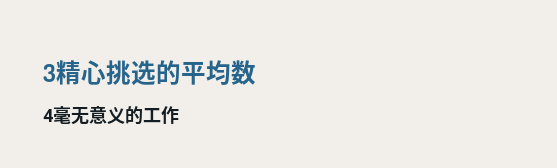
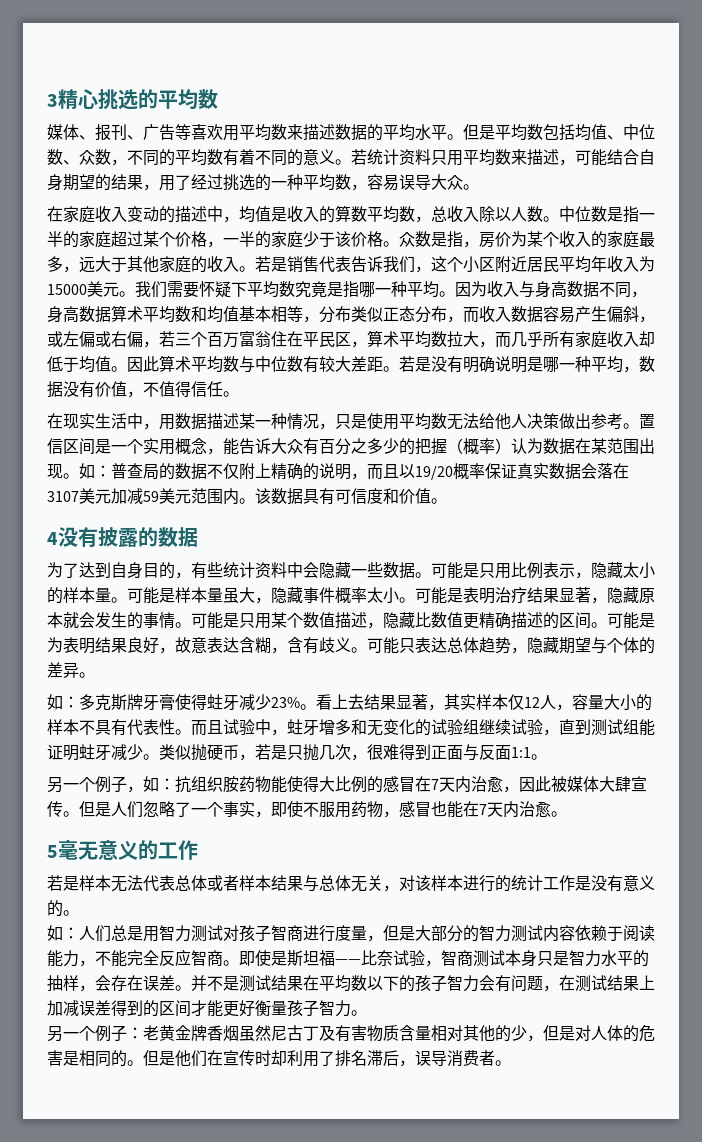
- 4毫无意义的工作
+ 媒体、报刊、广告等喜欢用平均数来描述数据的平均水平。但是平均数包括均值、中位数、众数，不同的平均数有着不同的意义。若统计资料只用平均数来描述，可能结合自身期望的结果，用了经过挑选的一种平均数，容易误导大众。
+ 在家庭收入变动的描述中，均值是收入的算数平均数，总收入除以人数。中位数是指一半的家庭超过某个价格，一半的家庭少于该价格。众数是指，房价为某个收入的家庭最多，远大于其他家庭的收入。若是销售代表告诉我们，这个小区附近居民平均年收入为15000美元。我们需要怀疑下平均数究竟是指哪一种平均。因为收入与身高数据不同，身高数据算术平均数和均值基本相等，分布类似正态分布，而收入数据容易产生偏斜，或左偏或右偏，若三个百万富翁住在平民区，算术平均数拉大，而几乎所有家庭收入却低于均值。因此算术平均数与中位数有较大差距。若是没有明确说明是哪一种平均，数据没有价值，不值得信任。
+ 在现实生活中，用数据描述某一种情况，只是使用平均数无法给他人决策做出参考。置信区间是一个实用概念，能告诉大众有百分之多少的把握（概率）认为数据在某范围出现。如：普查局的数据不仅附上精确的说明，而且以19/20概率保证真实数据会落在3107美元加减59美元范围内。该数据具有可信度和价值。
+ 4没有披露的数据
+ 为了达到自身目的，有些统计资料中会隐藏一些数据。可能是只用比例表示，隐藏太小的样本量。可能是样本量虽大，隐藏事件概率太小。可能是表明治疗结果显著，隐藏原本就会发生的事情。可能是只用某个数值描述，隐藏比数值更精确描述的区间。可能是为表明结果良好，故意表达含糊，含有歧义。可能只表达总体趋势，隐藏期望与个体的差异。
+ 如：多克斯牌牙膏使得蛀牙减少23%。看上去结果显著，其实样本仅12人，容量大小的样本不具有代表性。而且试验中，蛀牙增多和无变化的试验组继续试验，直到测试组能证明蛀牙减少。类似抛硬币，若是只抛几次，很难得到正面与反面1:1。
+ 另一个例子，如：抗组织胺药物能使得大比例的感冒在7天内治愈，因此被媒体大肆宣传。但是人们忽略了一个事实，即使不服用药物，感冒也能在7天内治愈。
+ 5毫无意义的工作
+ 若是样本无法代表总体或者样本结果与总体无关，对该样本进行的统计工作是没有意义的。
+ 如：人们总是用智力测试对孩子智商进行度量，但是大部分的智力测试内容依赖于阅读能力，不能完全反应智商。即使是斯坦福——比奈试验，智商测试本身只是智力水平的抽样，会存在误差。并不是测试结果在平均数以下的孩子智力会有问题，在测试结果上加减误差得到的区间才能更好衡量孩子智力。
+ 另一个例子：老黄金牌香烟虽然尼古丁及有害物质含量相对其他的少，但是对人体的危害是相同的。但是他们在宣传时却利用了排名滞后，误导消费者。

